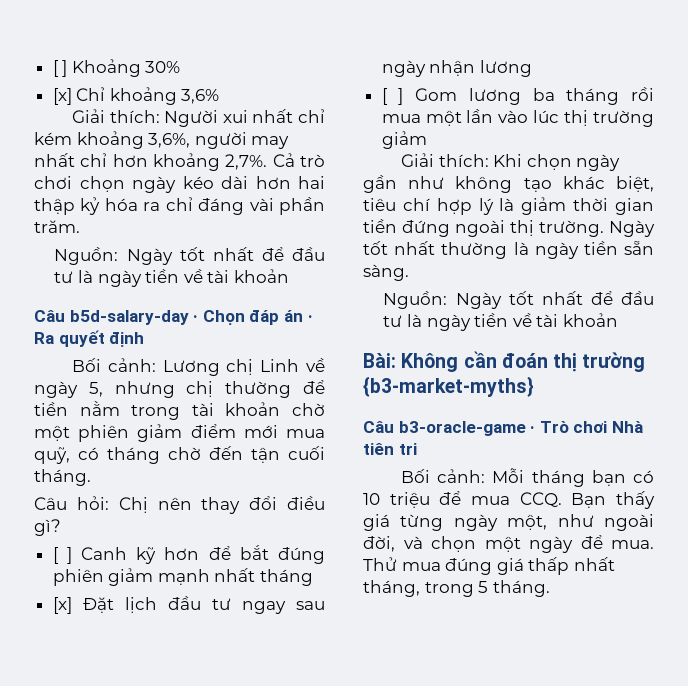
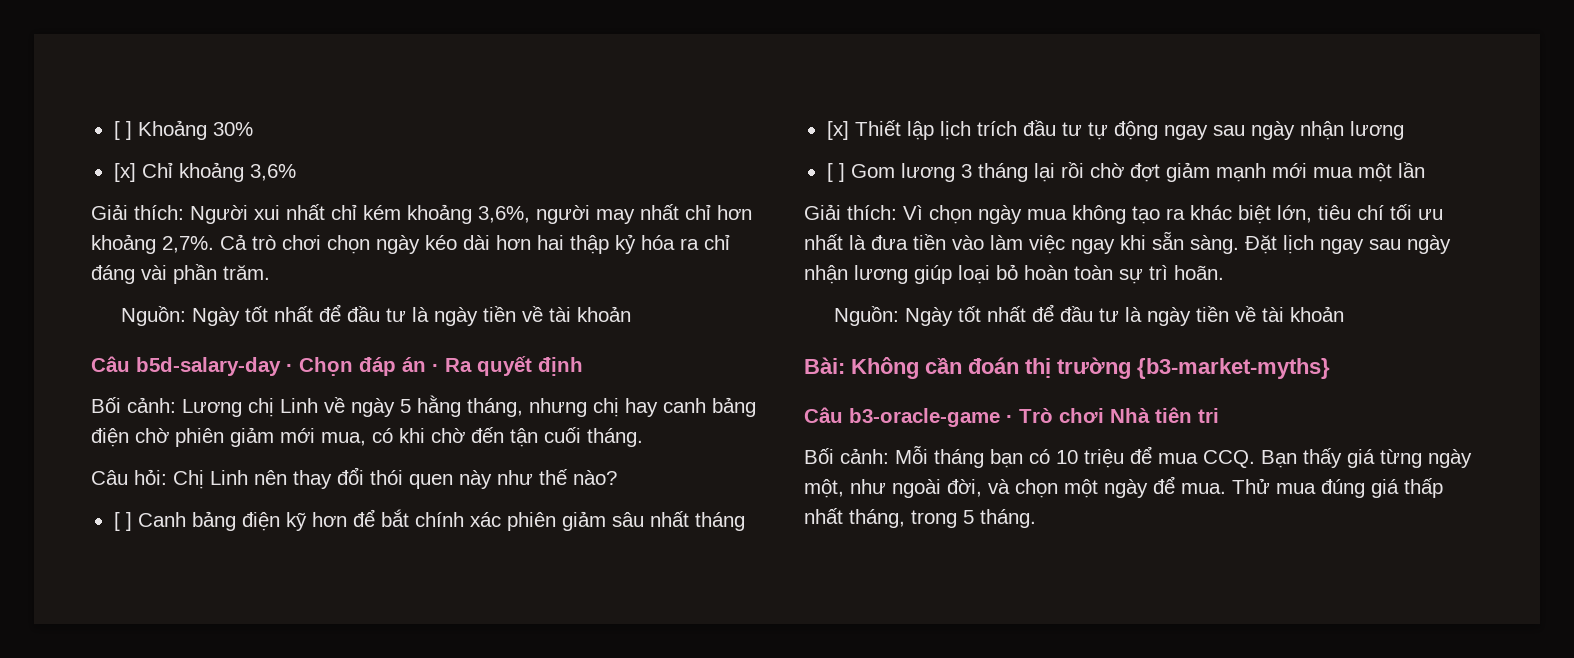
- Bối cảnh: Lương chị Linh về ngày 5, nhưng chị thường để tiền nằm trong tài khoản chờ một phiên giảm điểm mới mua quỹ, có tháng chờ đến tận cuối tháng.
+ Bối cảnh: Lương chị Linh về ngày 5 hằng tháng, nhưng chị hay canh bảng điện chờ phiên giảm mới mua, có khi chờ đến tận cuối tháng.
- Câu hỏi: Chị nên thay đổi điều gì?
+ Câu hỏi: Chị Linh nên thay đổi thói quen này như thế nào?
- [ ] Canh kỹ hơn để bắt đúng phiên giảm mạnh nhất tháng
+ [ ] Canh bảng điện kỹ hơn để bắt chính xác phiên giảm sâu nhất tháng
- [x] Đặt lịch đầu tư ngay sau ngày nhận lương
+ [x] Thiết lập lịch trích đầu tư tự động ngay sau ngày nhận lương
- [ ] Gom lương ba tháng rồi mua một lần vào lúc thị trường giảm
- Giải thích: Khi chọn ngày gần như không tạo khác biệt, tiêu chí hợp lý là giảm thời gian tiền đứng ngoài thị trường. Ngày tốt nhất thường là ngày tiền sẵn sàng.
+ [ ] Gom lương 3 tháng lại rồi chờ đợt giảm mạnh mới mua một lần
+ Giải thích: Vì chọn ngày mua không tạo ra khác biệt lớn, tiêu chí tối ưu nhất là đưa tiền vào làm việc ngay khi sẵn sàng. Đặt lịch ngay sau ngày nhận lương giúp loại bỏ hoàn toàn sự trì hoãn.

